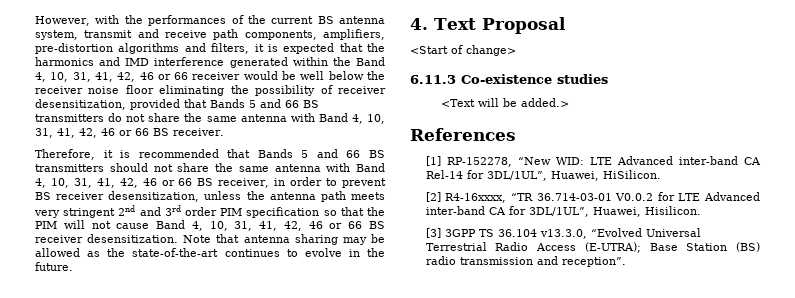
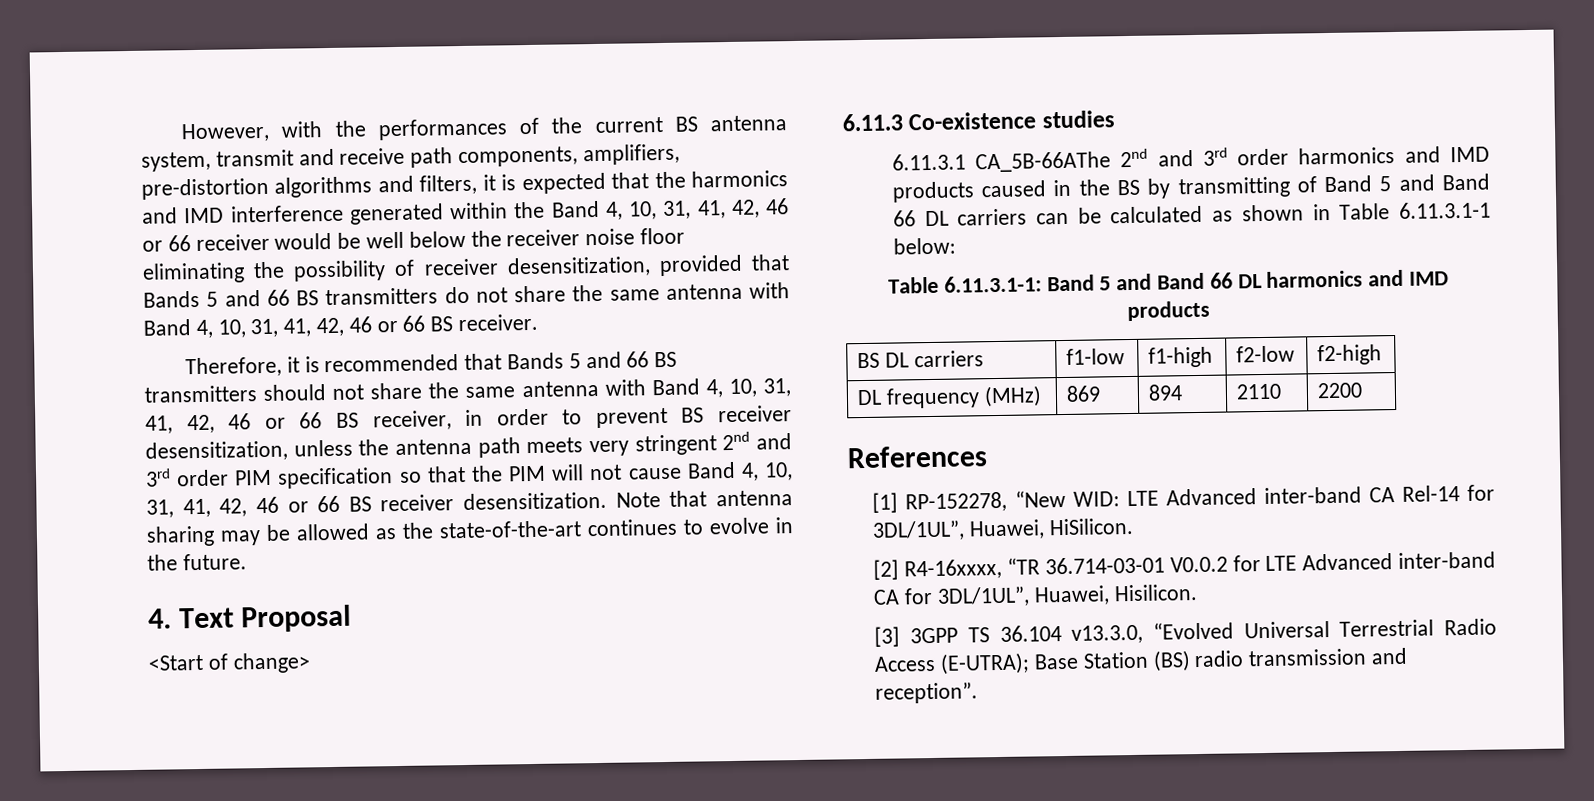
- <Text will be added.>
+ 6.11.3.1 CA_5B-66AThe 2nd and 3rd order harmonics and IMD products caused in the BS by transmitting of Band 5 and Band 66 DL carriers can be calculated as shown in Table 6.11.3.1-1 below:
+ Table 6.11.3.1-1: Band 5 and Band 66 DL harmonics and IMD products
+ BS DL carriers | f1-low | f1-high | f2-low | f2-high
+ DL frequency (MHz) | 869 | 894 | 2110 | 2200

